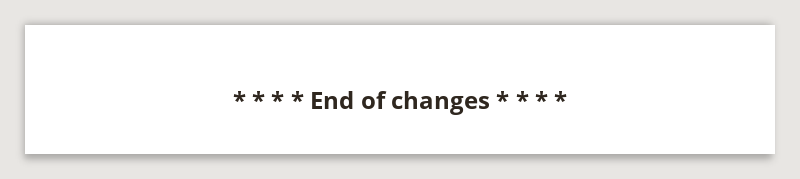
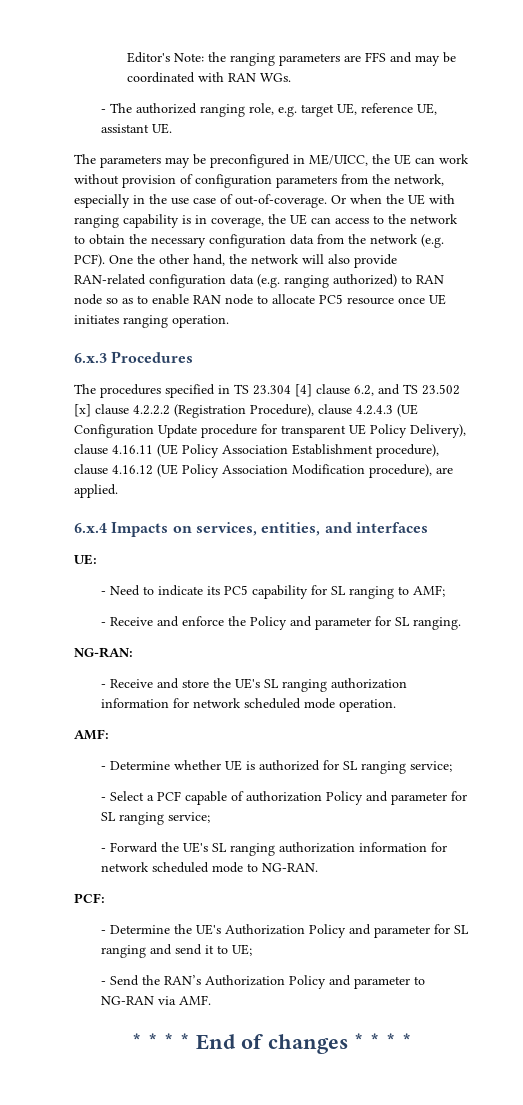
+ Editor's Note: the ranging parameters are FFS and may be coordinated with RAN WGs.
+ - The authorized ranging role, e.g. target UE, reference UE, assistant UE.
+ The parameters may be preconfigured in ME/UICC, the UE can work without provision of configuration parameters from the network, especially in the use case of out-of-coverage. Or when the UE with ranging capability is in coverage, the UE can access to the network to obtain the necessary configuration data from the network (e.g. PCF). One the other hand, the network will also provide RAN-related configuration data (e.g. ranging authorized) to RAN node so as to enable RAN node to allocate PC5 resource once UE initiates ranging operation.
+ 6.x.3 Procedures
+ The procedures specified in TS 23.304 [4] clause 6.2, and TS 23.502 [x] clause 4.2.2.2 (Registration Procedure), clause 4.2.4.3 (UE Configuration Update procedure for transparent UE Policy Delivery), clause 4.16.11 (UE Policy Association Establishment procedure), clause 4.16.12 (UE Policy Association Modification procedure), are applied.
+ 6.x.4 Impacts on services, entities, and interfaces
+ UE:
+ - Need to indicate its PC5 capability for SL ranging to AMF;
+ - Receive and enforce the Policy and parameter for SL ranging.
+ NG-RAN:
+ - Receive and store the UE's SL ranging authorization information for network scheduled mode operation.
+ AMF:
+ - Determine whether UE is authorized for SL ranging service;
+ - Select a PCF capable of authorization Policy and parameter for SL ranging service;
+ - Forward the UE's SL ranging authorization information for network scheduled mode to NG-RAN.
+ PCF:
+ - Determine the UE's Authorization Policy and parameter for SL ranging and send it to UE;
+ - Send the RAN’s Authorization Policy and parameter to NG-RAN via AMF.

